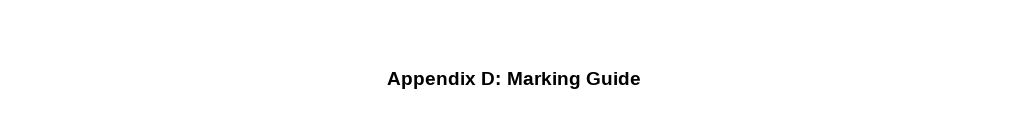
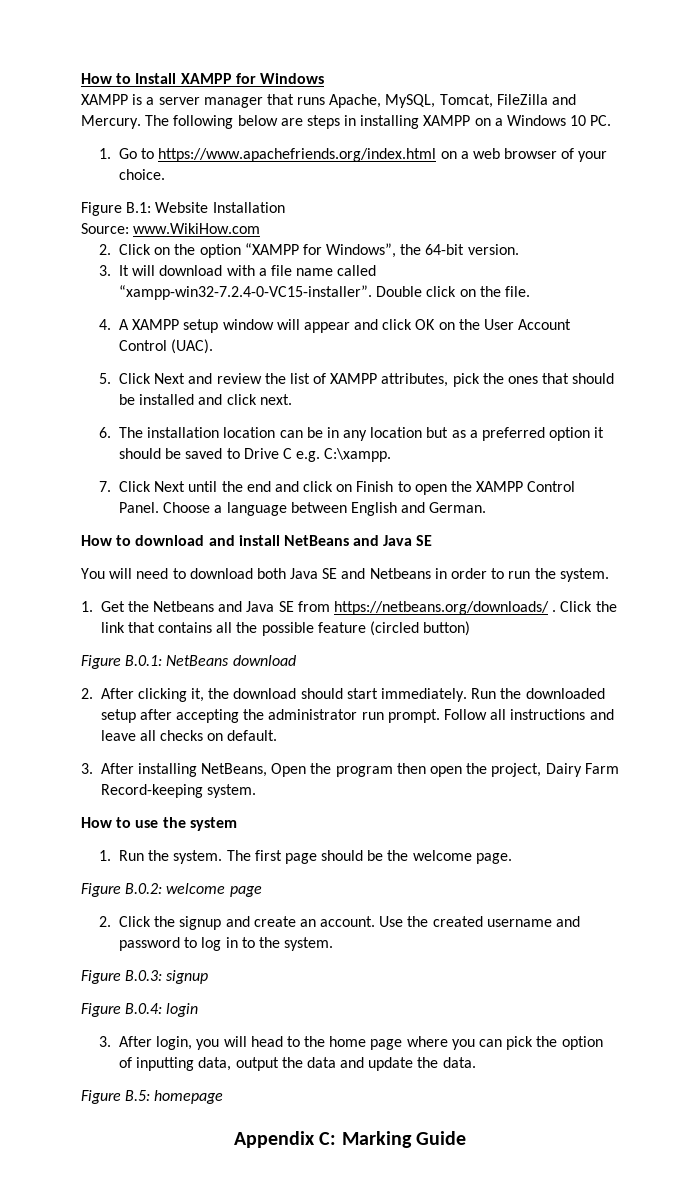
- Appendix D: Marking Guide
+ How to Install XAMPP for Windows
+ XAMPP is a server manager that runs Apache, MySQL, Tomcat, FileZilla and Mercury. The following below are steps in installing XAMPP on a Windows 10 PC.
+ 1. Go to https://www.apachefriends.org/index.html on a web browser of your choice.
+ Figure B.1: Website Installation
+ Source: www.WikiHow.com
+ 2. Click on the option “XAMPP for Windows”, the 64-bit version.
+ 3. It will download with a file name called “xampp-win32-7.2.4-0-VC15-installer”. Double click on the file.
+ 4. A XAMPP setup window will appear and click OK on the User Account Control (UAC).
+ 5. Click Next and review the list of XAMPP attributes, pick the ones that should be installed and click next.
+ 6. The installation location can be in any location but as a preferred option it should be saved to Drive C e.g. C:\xampp.
+ 7. Click Next until the end and click on Finish to open the XAMPP Control Panel. Choose a language between English and German.
+ How to download and install NetBeans and Java SE
+ You will need to download both Java SE and Netbeans in order to run the system.
+ 1. Get the Netbeans and Java SE from https://netbeans.org/downloads/ . Click the link that contains all the possible feature (circled button)
+ Figure B.0.1: NetBeans download
+ 2. After clicking it, the download should start immediately. Run the downloaded setup after accepting the administrator run prompt. Follow all instructions and leave all checks on default.
+ 3. After installing NetBeans, Open the program then open the project, Dairy Farm Record-keeping system.
+ How to use the system
+ 1. Run the system. The first page should be the welcome page.
+ Figure B.0.2: welcome page
+ 2. Click the signup and create an account. Use the created username and password to log in to the system.
+ Figure B.0.3: signup
+ Figure B.0.4: login
+ 3. After login, you will head to the home page where you can pick the option of inputting data, output the data and update the data.
+ Figure B.5: homepage
+ Appendix C: Marking Guide

